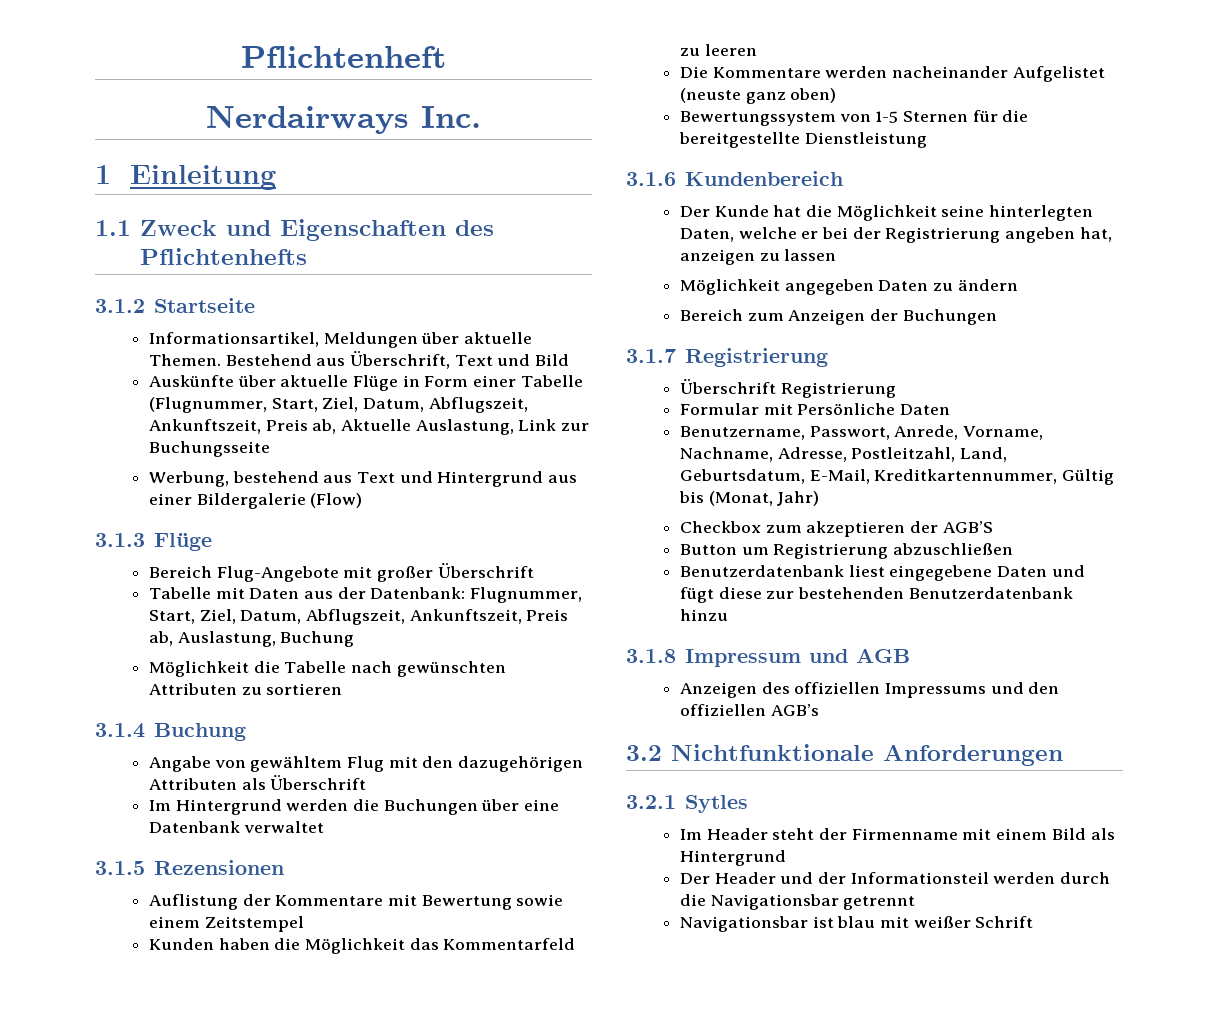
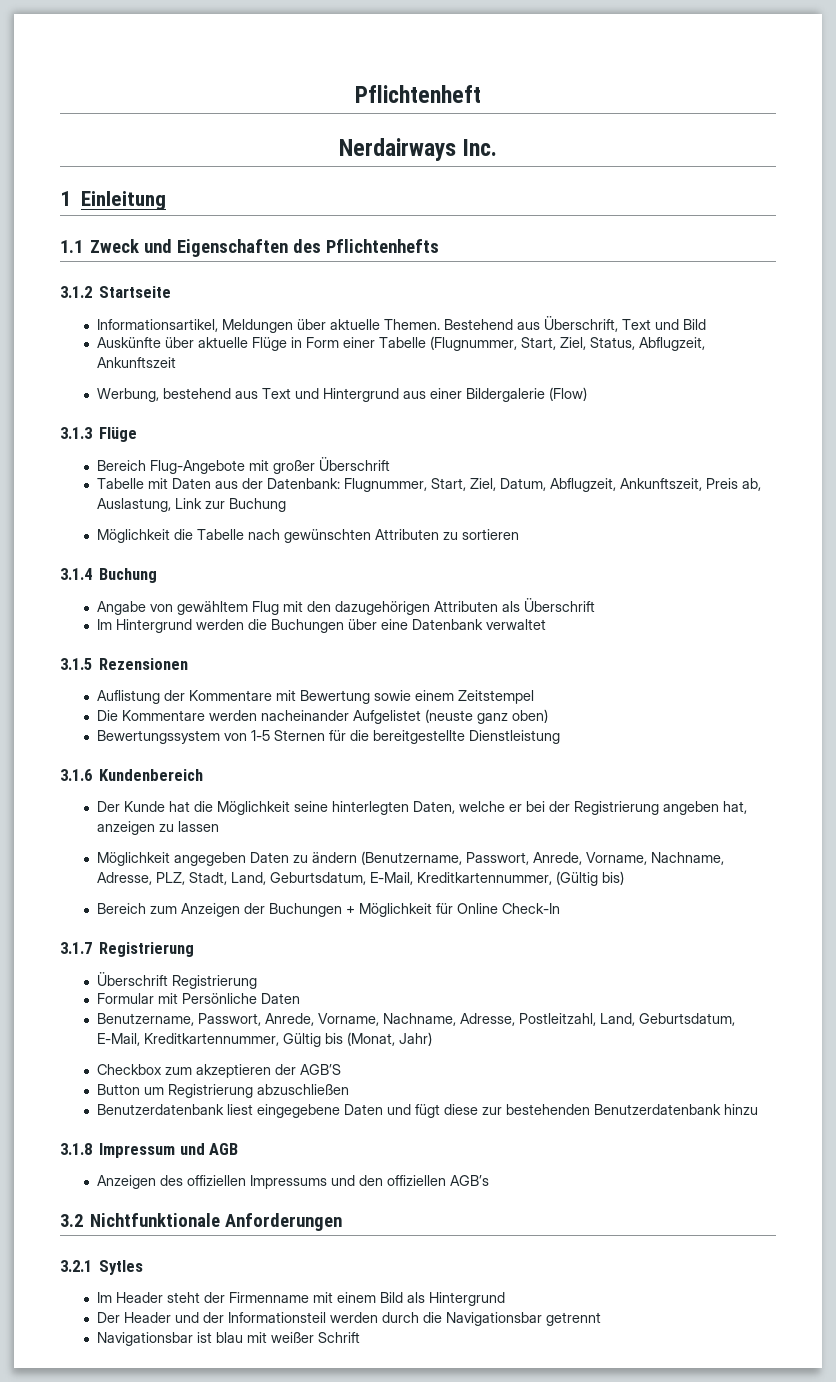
- Auskünfte über aktuelle Flüge in Form einer Tabelle (Flugnummer, Start, Ziel, Datum, Abflugszeit, Ankunftszeit, Preis ab, Aktuelle Auslastung, Link zur Buchungsseite
+ Auskünfte über aktuelle Flüge in Form einer Tabelle (Flugnummer, Start, Ziel, Status, Abflugzeit, Ankunftszeit
- Tabelle mit Daten aus der Datenbank: Flugnummer, Start, Ziel, Datum, Abflugszeit, Ankunftszeit, Preis ab, Auslastung, Buchung
+ Tabelle mit Daten aus der Datenbank: Flugnummer, Start, Ziel, Datum, Abflugzeit, Ankunftszeit, Preis ab, Auslastung, Link zur Buchung
- Kunden haben die Möglichkeit das Kommentarfeld zu leeren
- Möglichkeit angegeben Daten zu ändern
+ Möglichkeit angegeben Daten zu ändern (Benutzername, Passwort, Anrede, Vorname, Nachname, Adresse, PLZ, Stadt, Land, Geburtsdatum, E-Mail, Kreditkartennummer, (Gültig bis)
- Bereich zum Anzeigen der Buchungen
+ Bereich zum Anzeigen der Buchungen + Möglichkeit für Online Check-In

